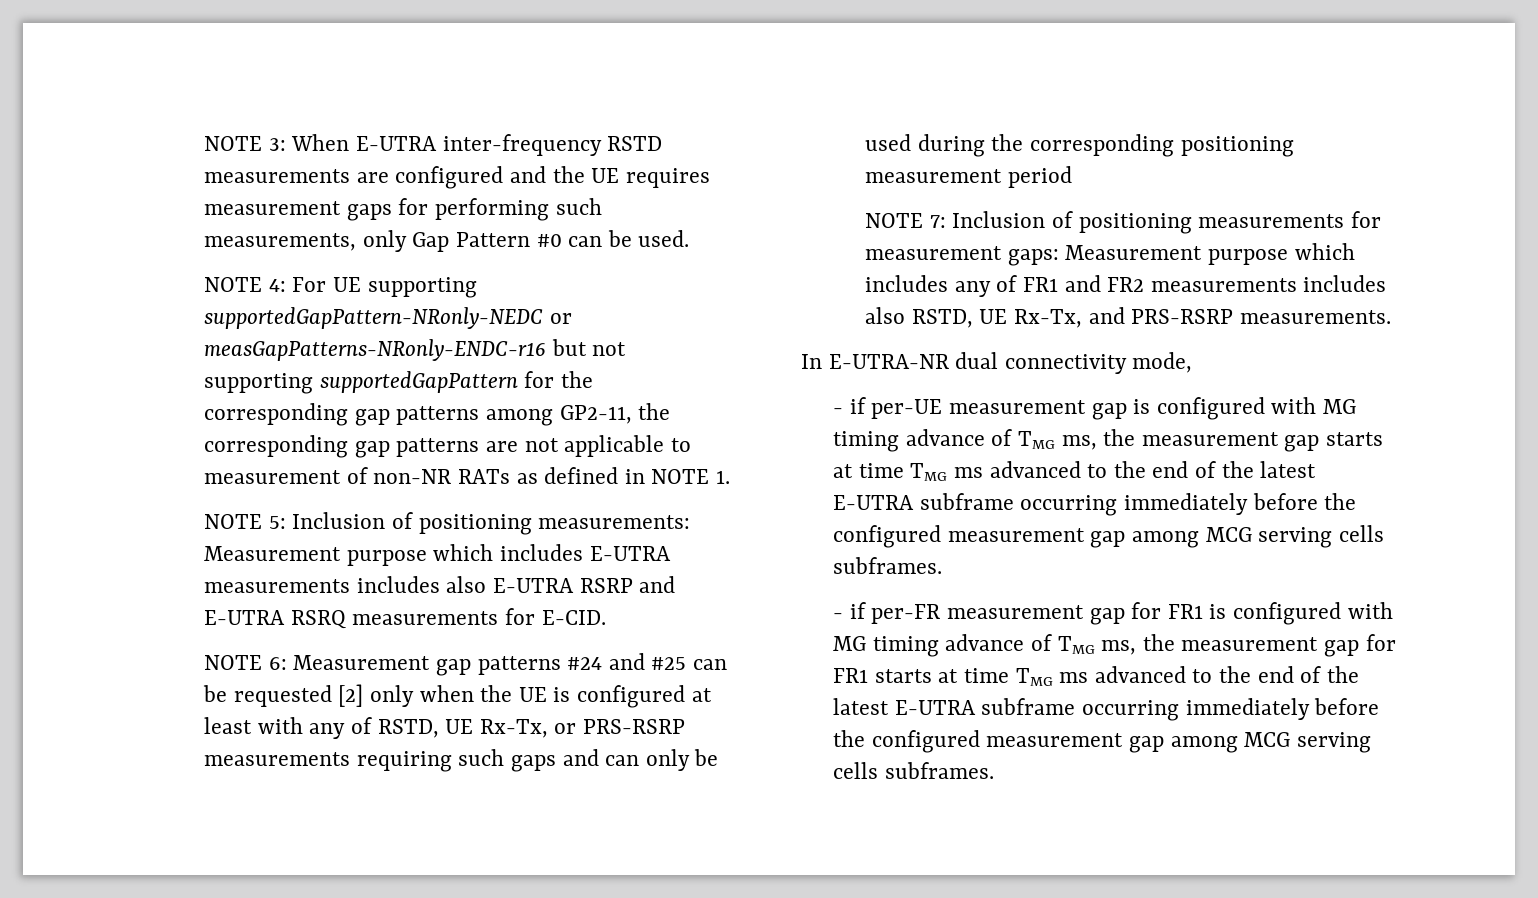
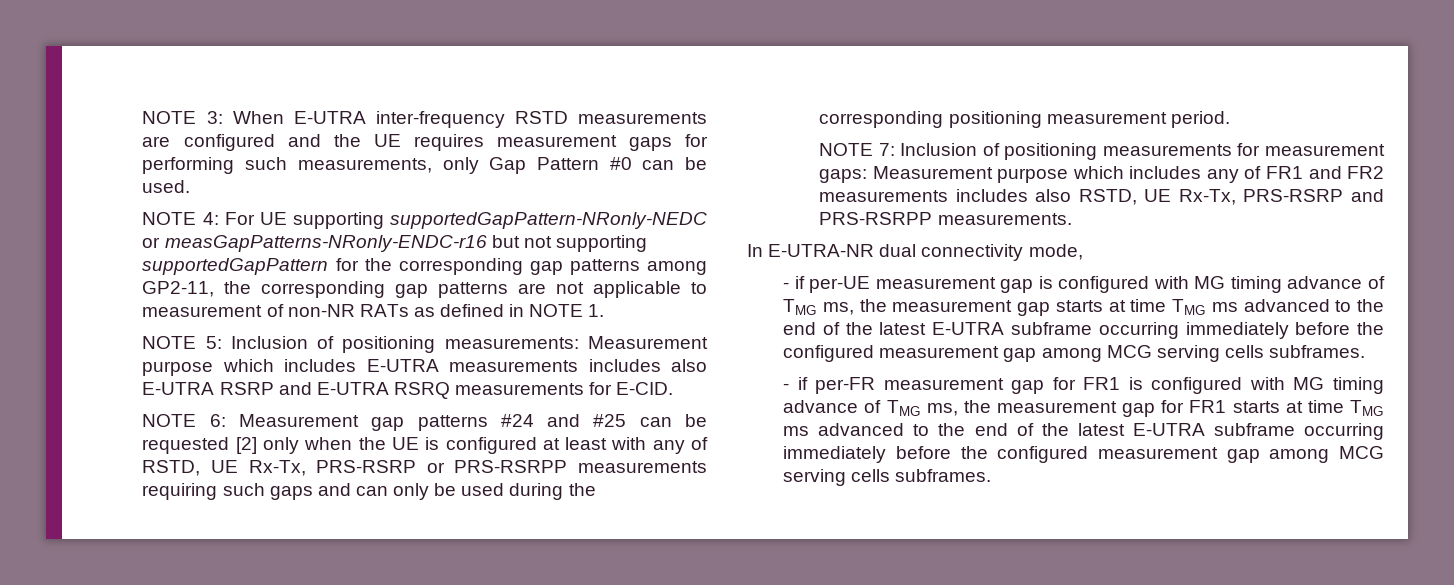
- NOTE 6: Measurement gap patterns #24 and #25 can be requested [2] only when the UE is configured at least with any of RSTD, UE Rx-Tx, or PRS-RSRP measurements requiring such gaps and can only be used during the corresponding positioning measurement period
+ NOTE 6: Measurement gap patterns #24 and #25 can be requested [2] only when the UE is configured at least with any of RSTD, UE Rx-Tx, PRS-RSRP or PRS-RSRPP measurements requiring such gaps and can only be used during the corresponding positioning measurement period.
- NOTE 7: Inclusion of positioning measurements for measurement gaps: Measurement purpose which includes any of FR1 and FR2 measurements includes also RSTD, UE Rx-Tx, and PRS-RSRP measurements.
+ NOTE 7: Inclusion of positioning measurements for measurement gaps: Measurement purpose which includes any of FR1 and FR2 measurements includes also RSTD, UE Rx-Tx, PRS-RSRP and PRS-RSRPP measurements.

